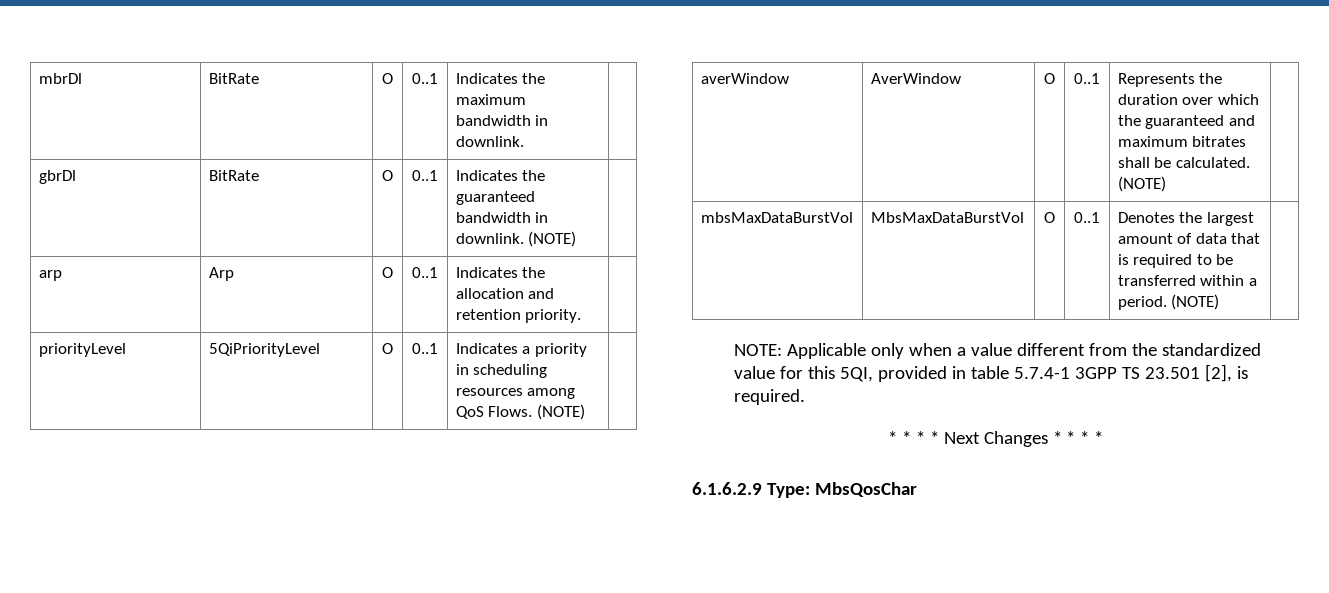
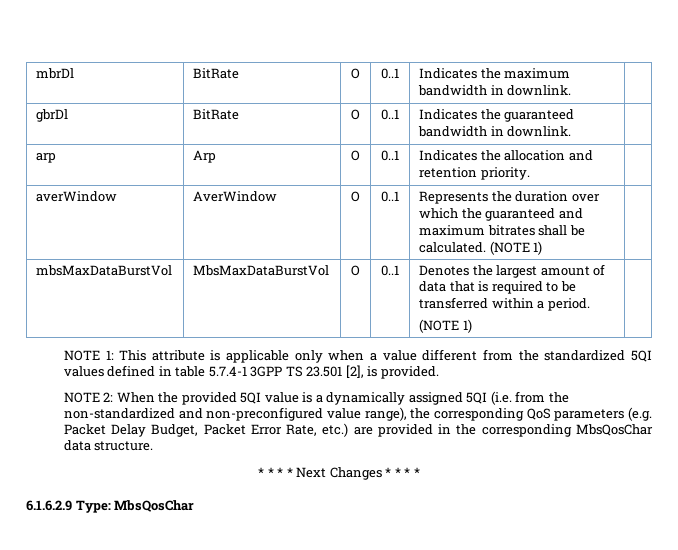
- gbrDl | BitRate | O | 0..1 | Indicates the guaranteed bandwidth in downlink. (NOTE) |
+ gbrDl | BitRate | O | 0..1 | Indicates the guaranteed bandwidth in downlink. |
- priorityLevel | 5QiPriorityLevel | O | 0..1 | Indicates a priority in scheduling resources among QoS Flows. (NOTE) |
- averWindow | AverWindow | O | 0..1 | Represents the duration over which the guaranteed and maximum bitrates shall be calculated. (NOTE) |
+ averWindow | AverWindow | O | 0..1 | Represents the duration over which the guaranteed and maximum bitrates shall be calculated. (NOTE 1) |
- mbsMaxDataBurstVol | MbsMaxDataBurstVol | O | 0..1 | Denotes the largest amount of data that is required to be transferred within a period. (NOTE) |
- NOTE: Applicable only when a value different from the standardized value for this 5QI, provided in table 5.7.4-1 3GPP TS 23.501 [2], is required.
+ mbsMaxDataBurstVol | MbsMaxDataBurstVol | O | 0..1 | Denotes the largest amount of data that is required to be transferred within a period.
+ (NOTE 1) |
+ NOTE 1: This attribute is applicable only when a value different from the standardized 5QI values defined in table 5.7.4-1 3GPP TS 23.501 [2], is provided.
+ NOTE 2: When the provided 5QI value is a dynamically assigned 5QI (i.e. from the non-standardized and non-preconfigured value range), the corresponding QoS parameters (e.g. Packet Delay Budget, Packet Error Rate, etc.) are provided in the corresponding MbsQosChar data structure.

